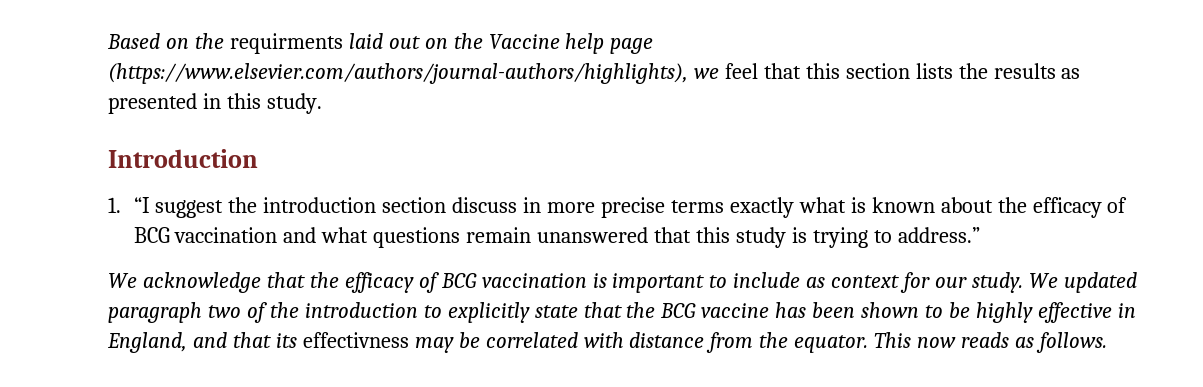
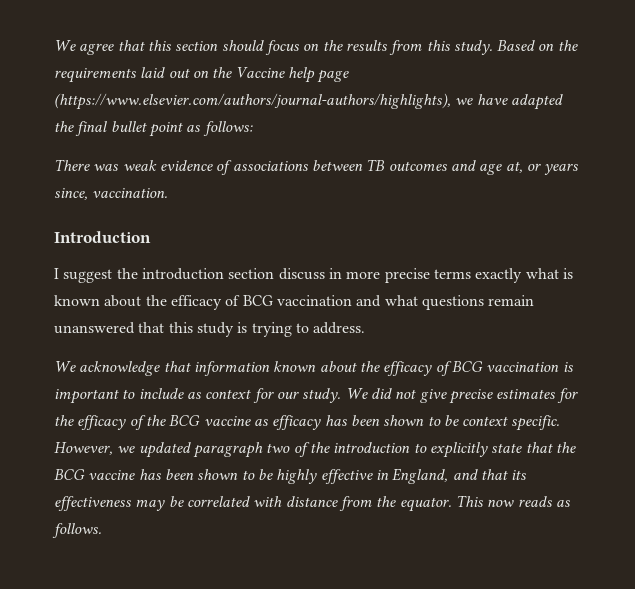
+ We agree that this section should focus on the results from this study.
- Based on the requirments laid out on the Vaccine help page (https://www.elsevier.com/authors/journal-authors/highlights), we feel that this section lists the results as presented in this study.
+ Based on the requirements laid out on the Vaccine help page (https://www.elsevier.com/authors/journal-authors/highlights), we have adapted the final bullet point as follows:
+ There was weak evidence of associations between TB outcomes and age at, or years since, vaccination.
- 1. “I suggest the introduction section discuss in more precise terms exactly what is known about the efficacy of BCG vaccination and what questions remain unanswered that this study is trying to address.”
+ I suggest the introduction section discuss in more precise terms exactly what is known about the efficacy of BCG vaccination and what questions remain unanswered that this study is trying to address.
- We acknowledge that the efficacy of BCG vaccination is important to include as context for our study.
+ We acknowledge that information known about the efficacy of BCG vaccination is important to include as context for our study.
- We updated paragraph two of the introduction to explicitly state that the BCG vaccine has been shown to be highly effective in England, and that its effectivness may be correlated with distance from the equator.
+ We did not give precise estimates for the efficacy of the BCG vaccine as efficacy has been shown to be context specific. However, we updated paragraph two of the introduction to explicitly state that the BCG vaccine has been shown to be highly effective in England, and that its effectiveness may be correlated with distance from the equator.

